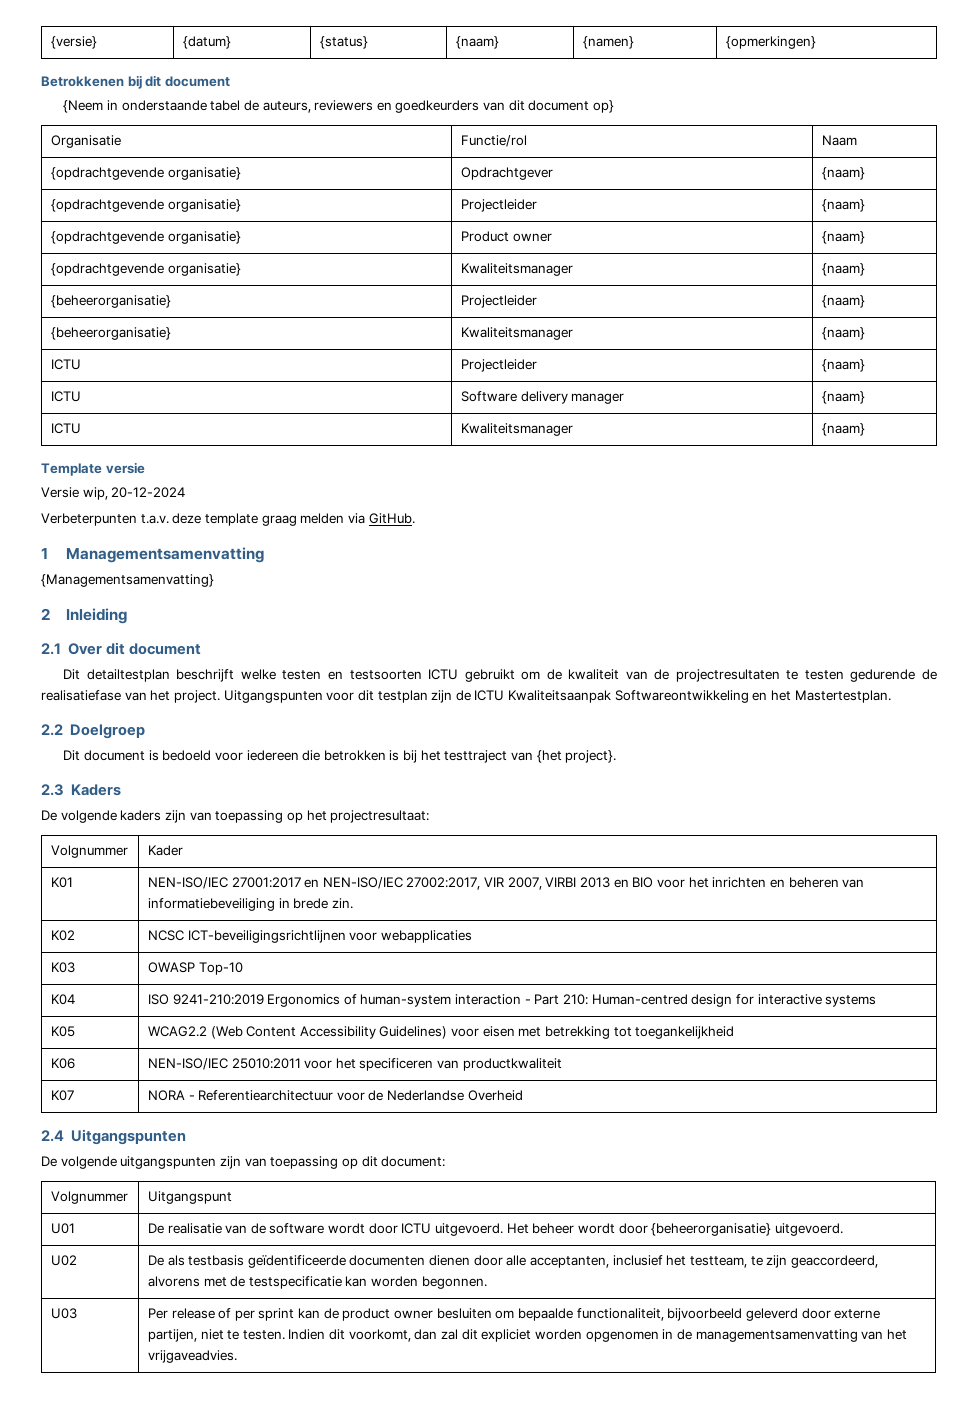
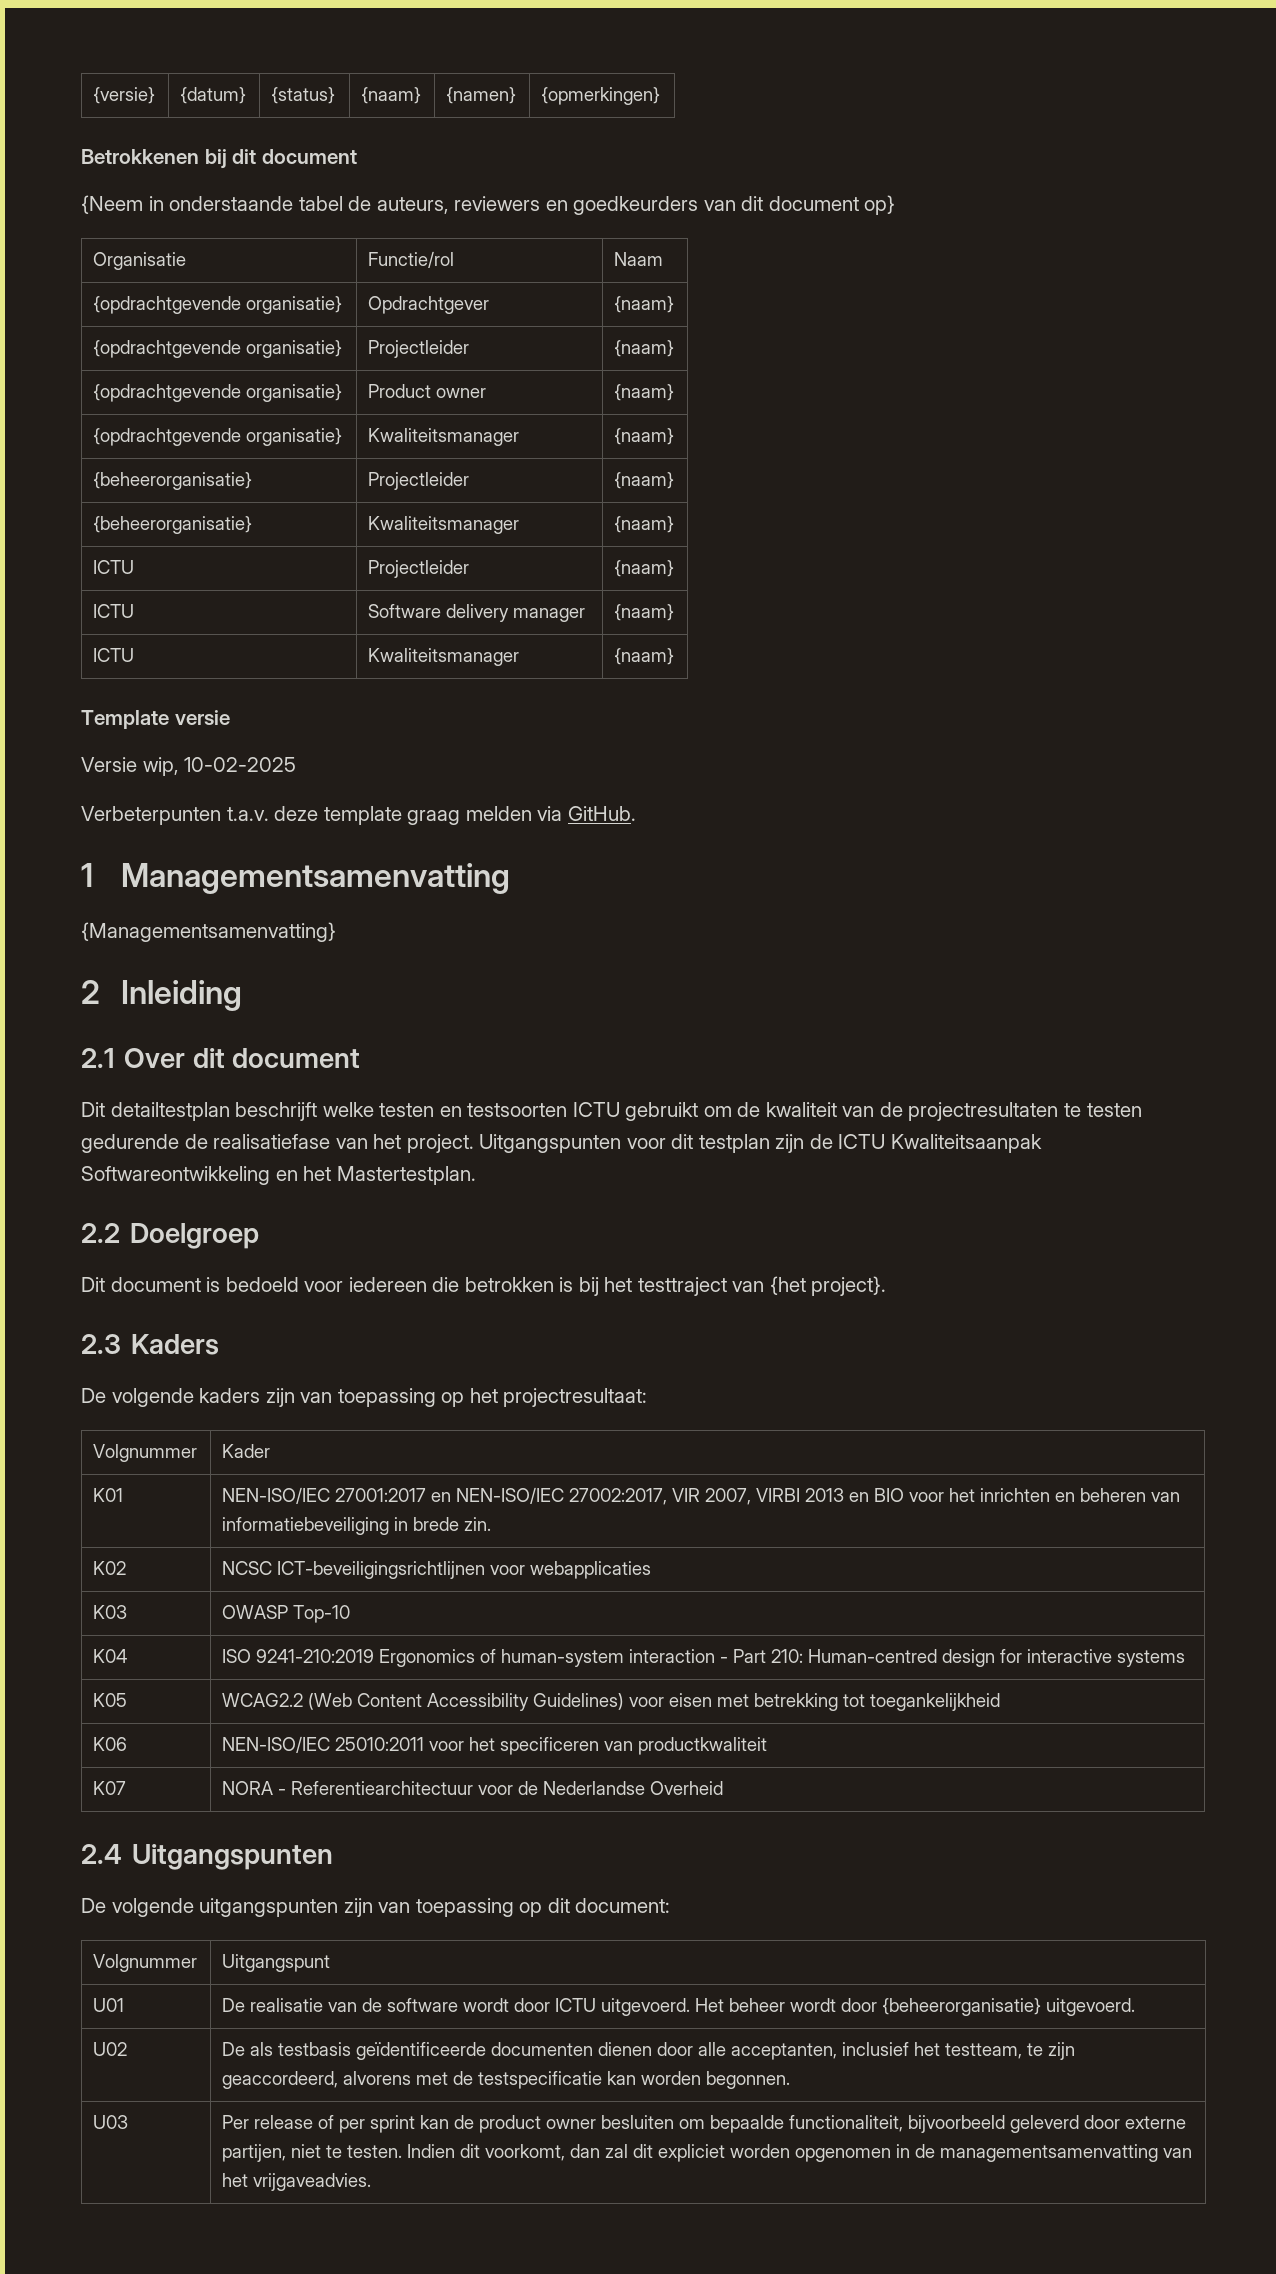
- Versie wip, 20-12-2024
+ Versie wip, 10-02-2025

